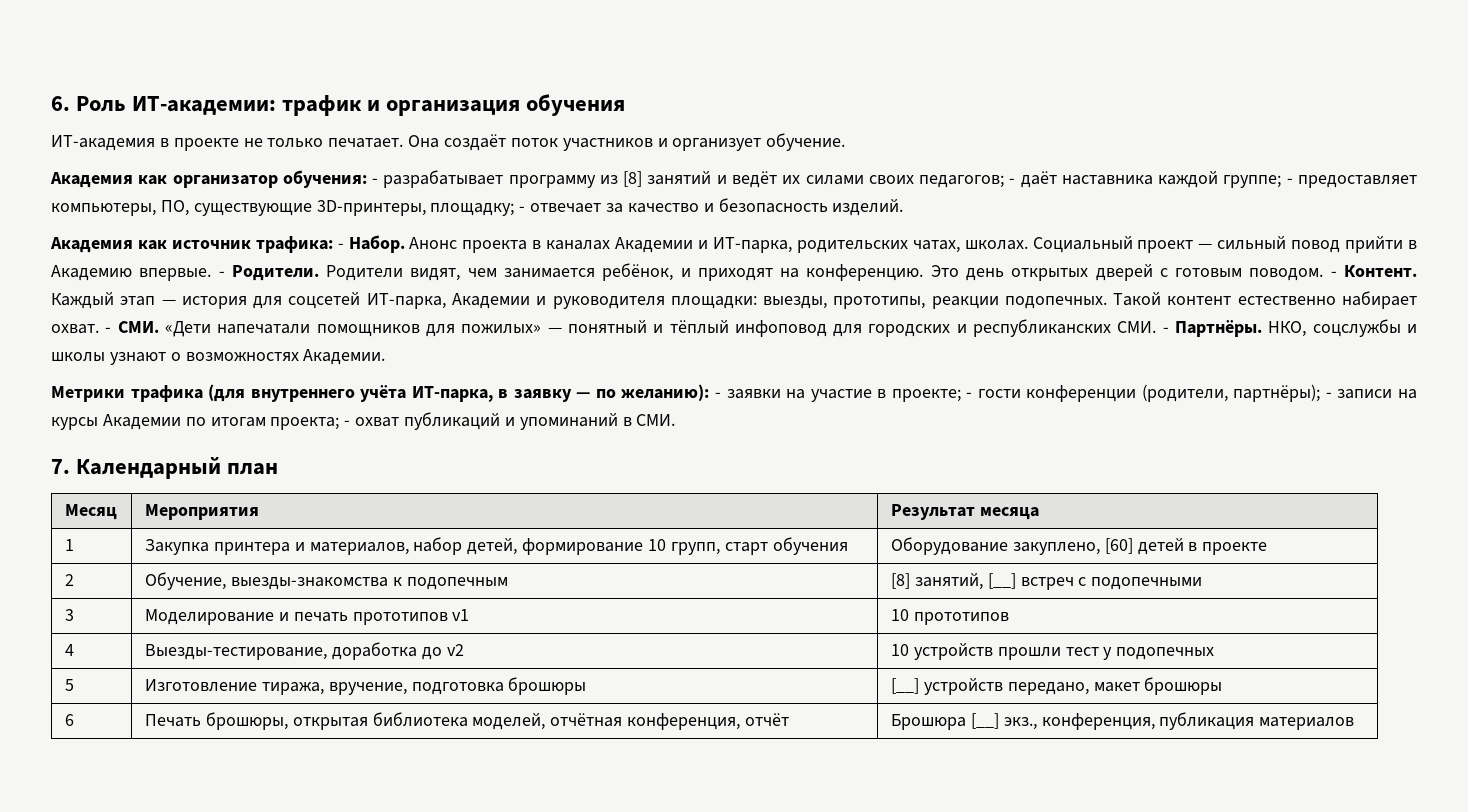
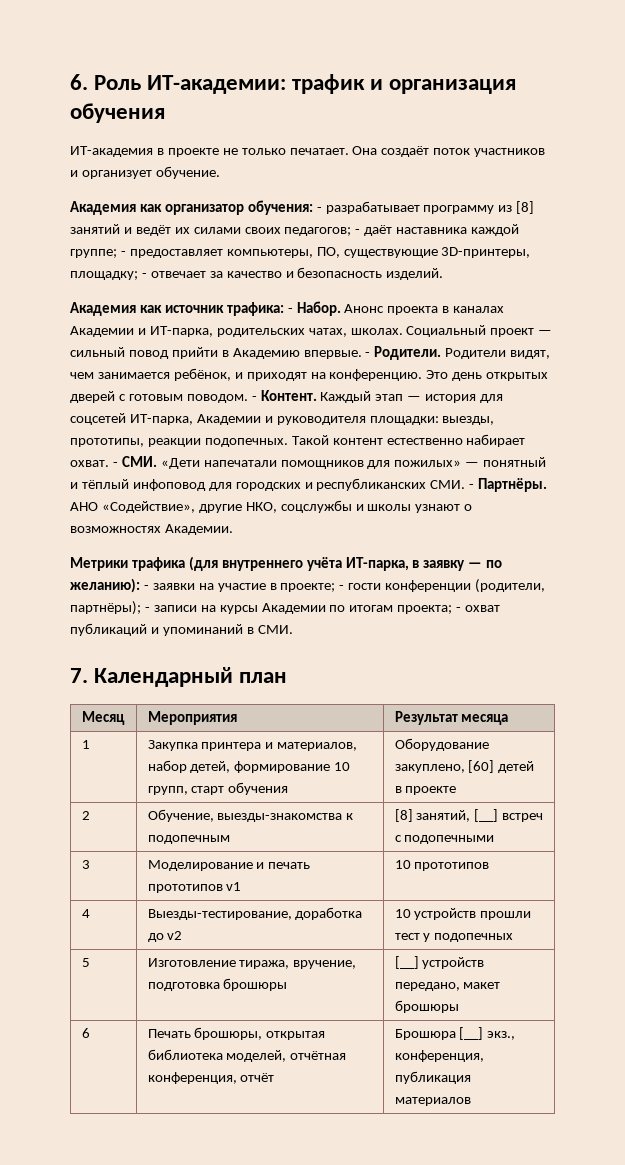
- НКО, соцслужбы и школы узнают о возможностях Академии.
+ АНО «Содействие», другие НКО, соцслужбы и школы узнают о возможностях Академии.

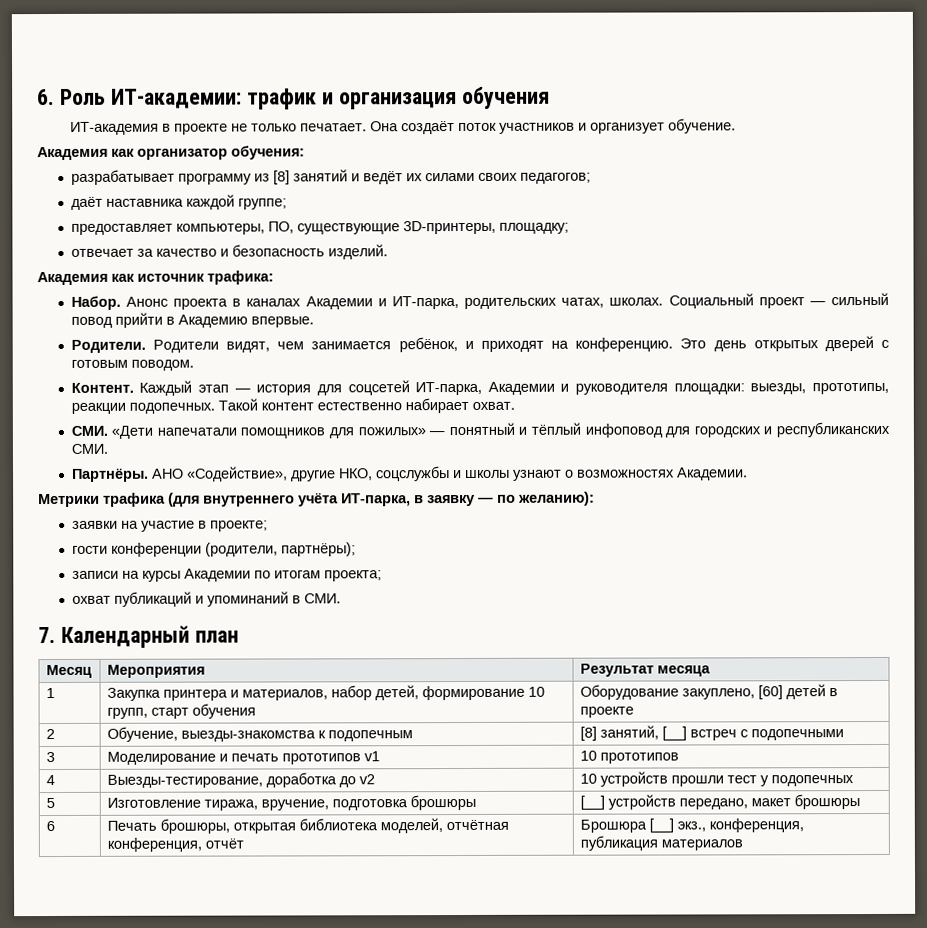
- Академия как организатор обучения: - разрабатывает программу из [8] занятий и ведёт их силами своих педагогов; - даёт наставника каждой группе; - предоставляет компьютеры, ПО, существующие 3D-принтеры, площадку; - отвечает за качество и безопасность изделий.
+ Академия как организатор обучения:
+ разрабатывает программу из [8] занятий и ведёт их силами своих педагогов;
+ даёт наставника каждой группе;
+ предоставляет компьютеры, ПО, существующие 3D-принтеры, площадку;
+ отвечает за качество и безопасность изделий.
- Академия как источник трафика: - Набор.
+ Академия как источник трафика:
+ Набор.
- Социальный проект — сильный повод прийти в Академию впервые. - Родители.
+ Социальный проект — сильный повод прийти в Академию впервые.
+ Родители.
- Это день открытых дверей с готовым поводом. - Контент.
+ Это день открытых дверей с готовым поводом.
+ Контент.
- Такой контент естественно набирает охват. - СМИ. «Дети напечатали помощников для пожилых» — понятный и тёплый инфоповод для городских и республиканских СМИ. - Партнёры.
+ Такой контент естественно набирает охват.
+ СМИ. «Дети напечатали помощников для пожилых» — понятный и тёплый инфоповод для городских и республиканских СМИ.
+ Партнёры.
- Метрики трафика (для внутреннего учёта ИТ-парка, в заявку — по желанию): - заявки на участие в проекте; - гости конференции (родители, партнёры); - записи на курсы Академии по итогам проекта; - охват публикаций и упоминаний в СМИ.
+ Метрики трафика (для внутреннего учёта ИТ-парка, в заявку — по желанию):
+ заявки на участие в проекте;
+ гости конференции (родители, партнёры);
+ записи на курсы Академии по итогам проекта;
+ охват публикаций и упоминаний в СМИ.

